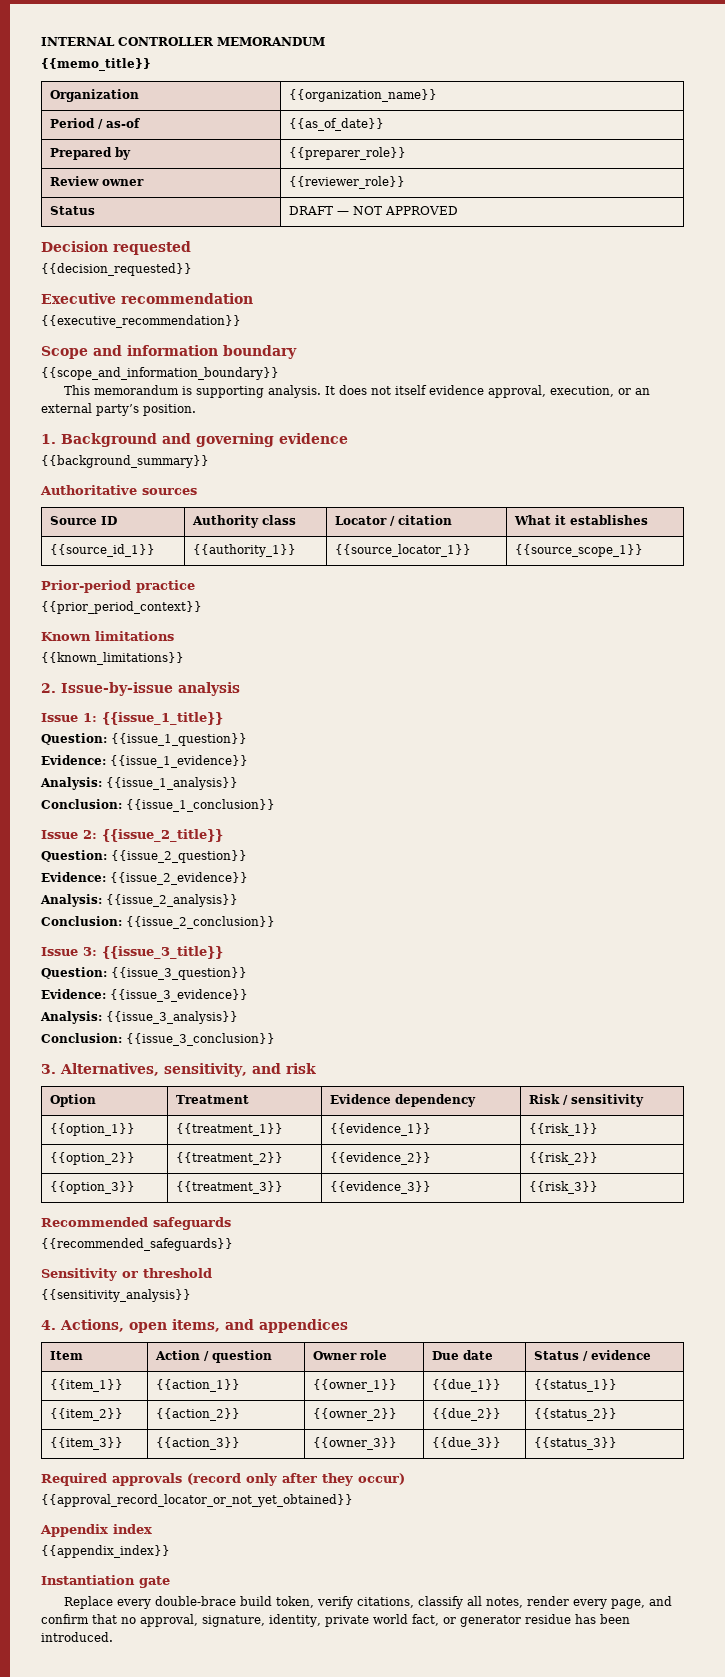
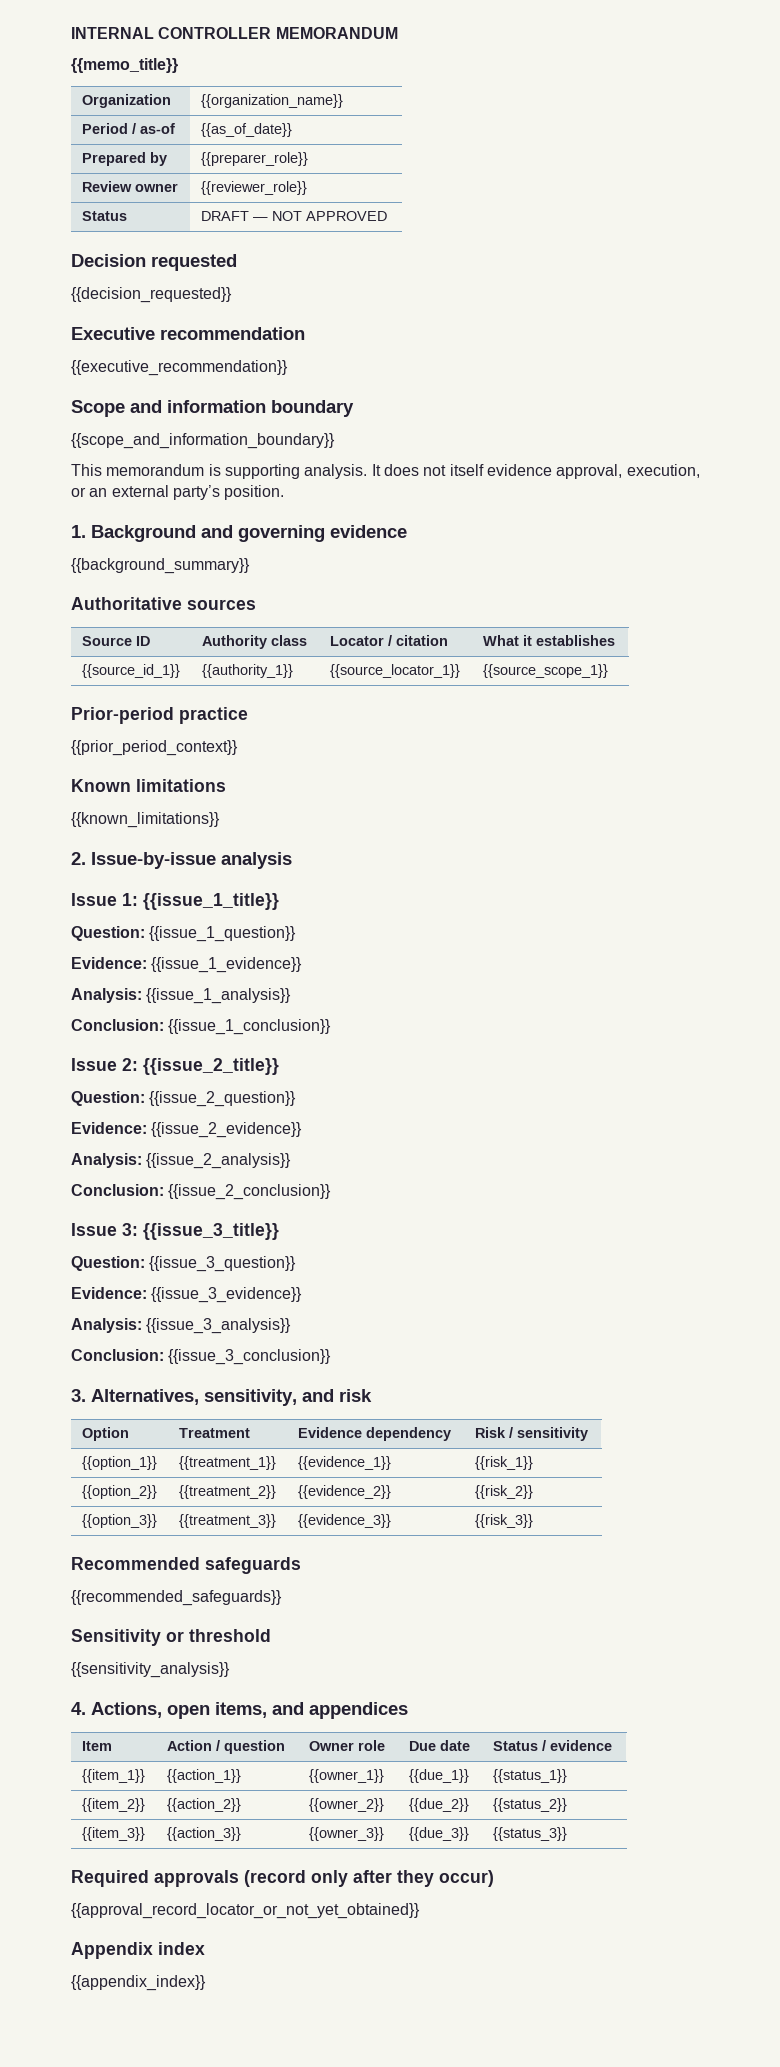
- Instantiation gate
- Replace every double-brace build token, verify citations, classify all notes, render every page, and confirm that no approval, signature, identity, private world fact, or generator residue has been introduced.

